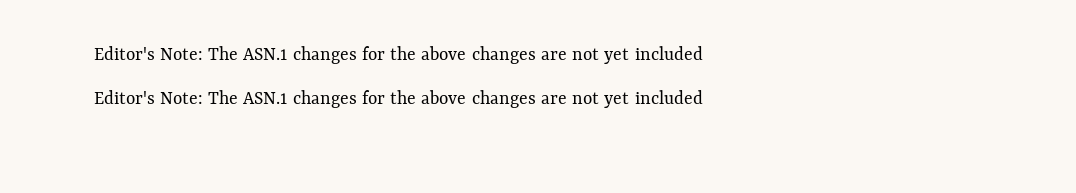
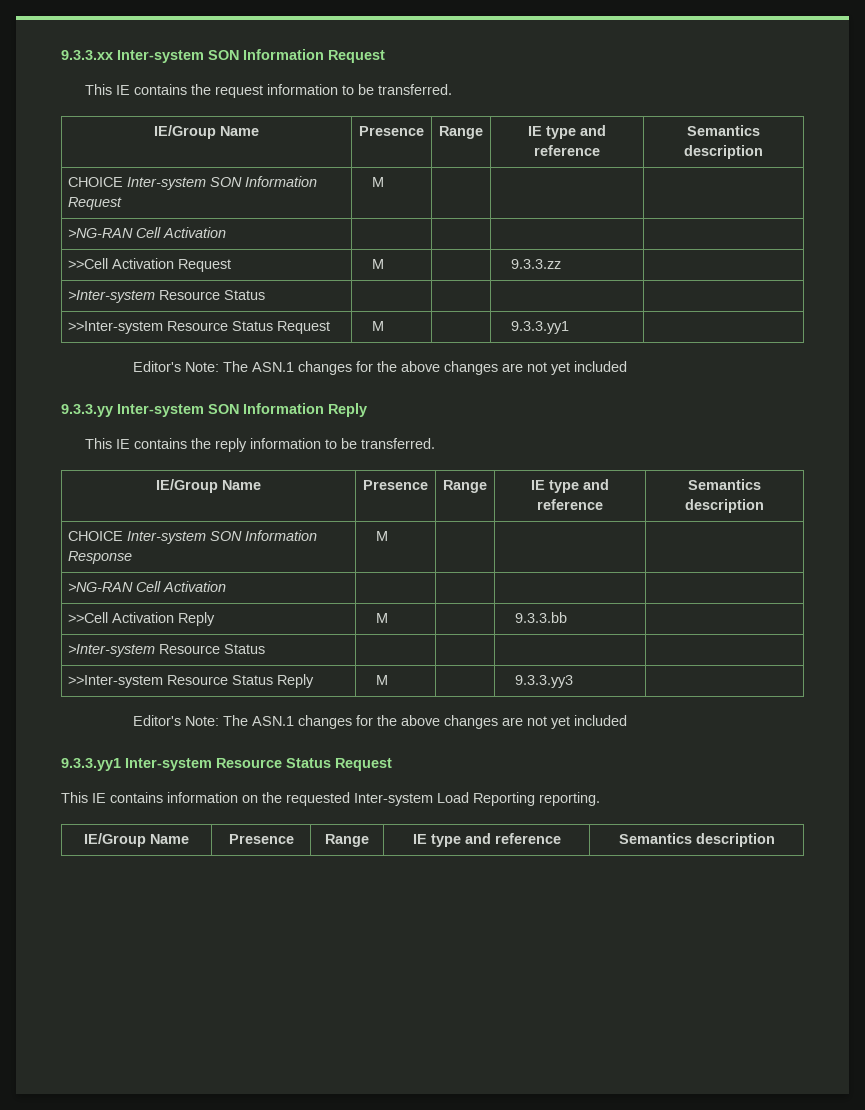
+ 9.3.3.xx Inter-system SON Information Request
+ This IE contains the request information to be transferred.
+ IE/Group Name | Presence | Range | IE type and reference | Semantics description
+ CHOICE Inter-system SON Information Request | M | | |
+ >NG-RAN Cell Activation | | | |
+ >>Cell Activation Request | M | | 9.3.3.zz |
+ >Inter-system Resource Status | | | |
+ >>Inter-system Resource Status Request | M | | 9.3.3.yy1 |
+ 9.3.3.yy Inter-system SON Information Reply
+ This IE contains the reply information to be transferred.
+ IE/Group Name | Presence | Range | IE type and reference | Semantics description
+ CHOICE Inter-system SON Information Response | M | | |
+ >NG-RAN Cell Activation | | | |
+ >>Cell Activation Reply | M | | 9.3.3.bb |
+ >Inter-system Resource Status | | | |
+ >>Inter-system Resource Status Reply | M | | 9.3.3.yy3 |
+ 9.3.3.yy1 Inter-system Resource Status Request
+ This IE contains information on the requested Inter-system Load Reporting reporting.
+ IE/Group Name | Presence | Range | IE type and reference | Semantics description

